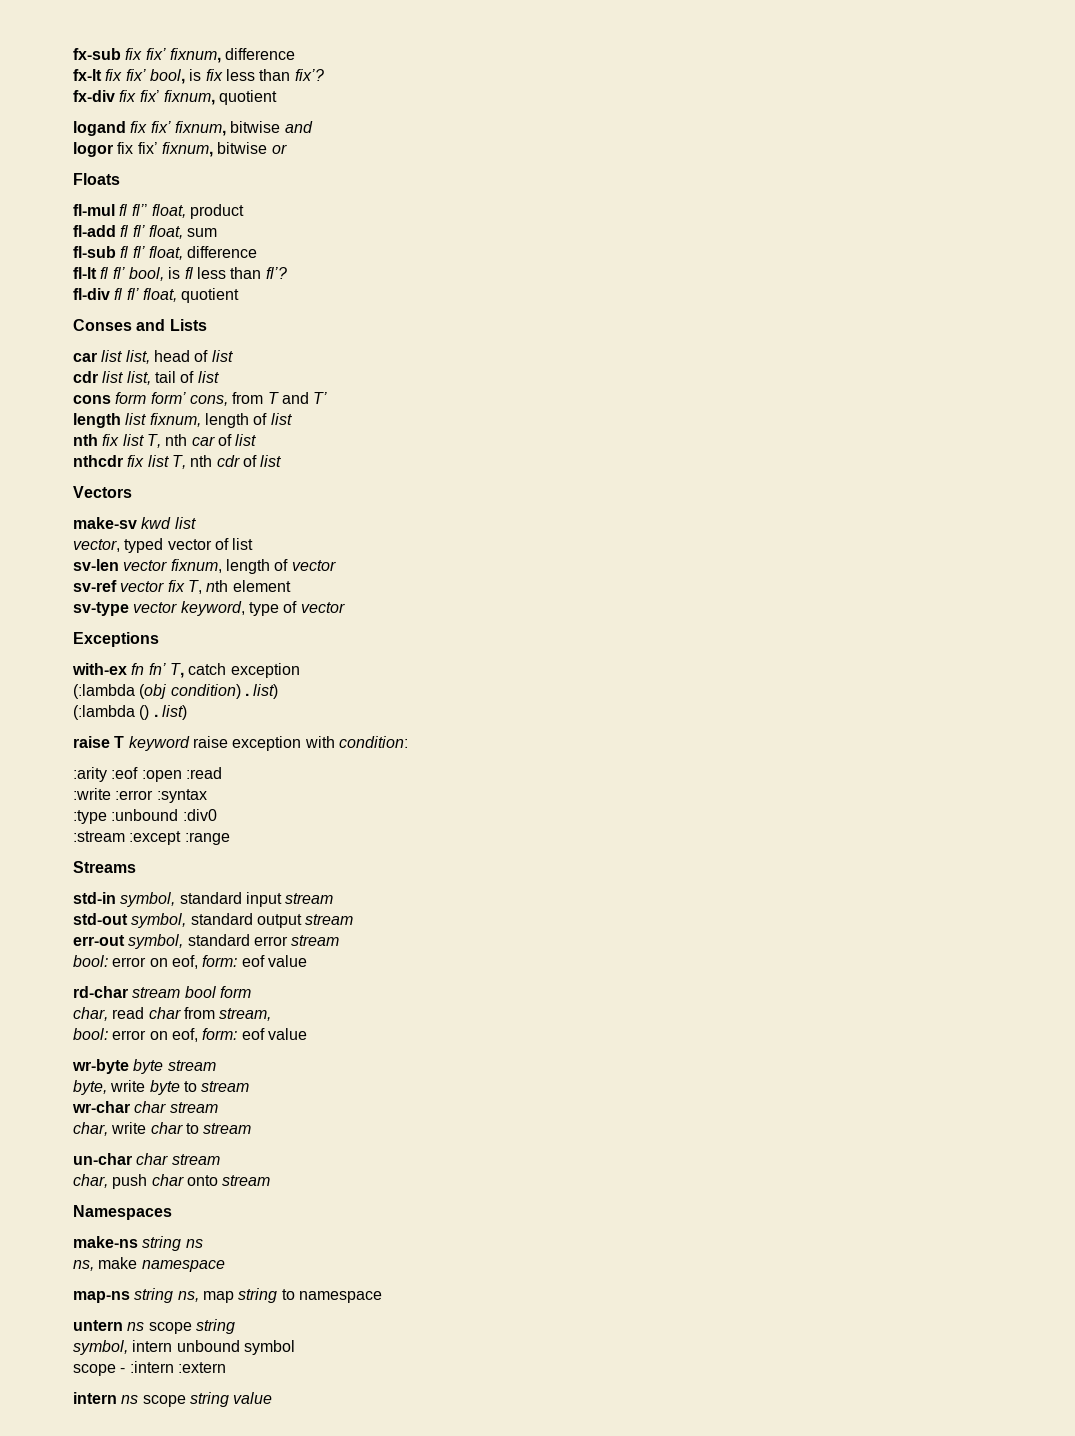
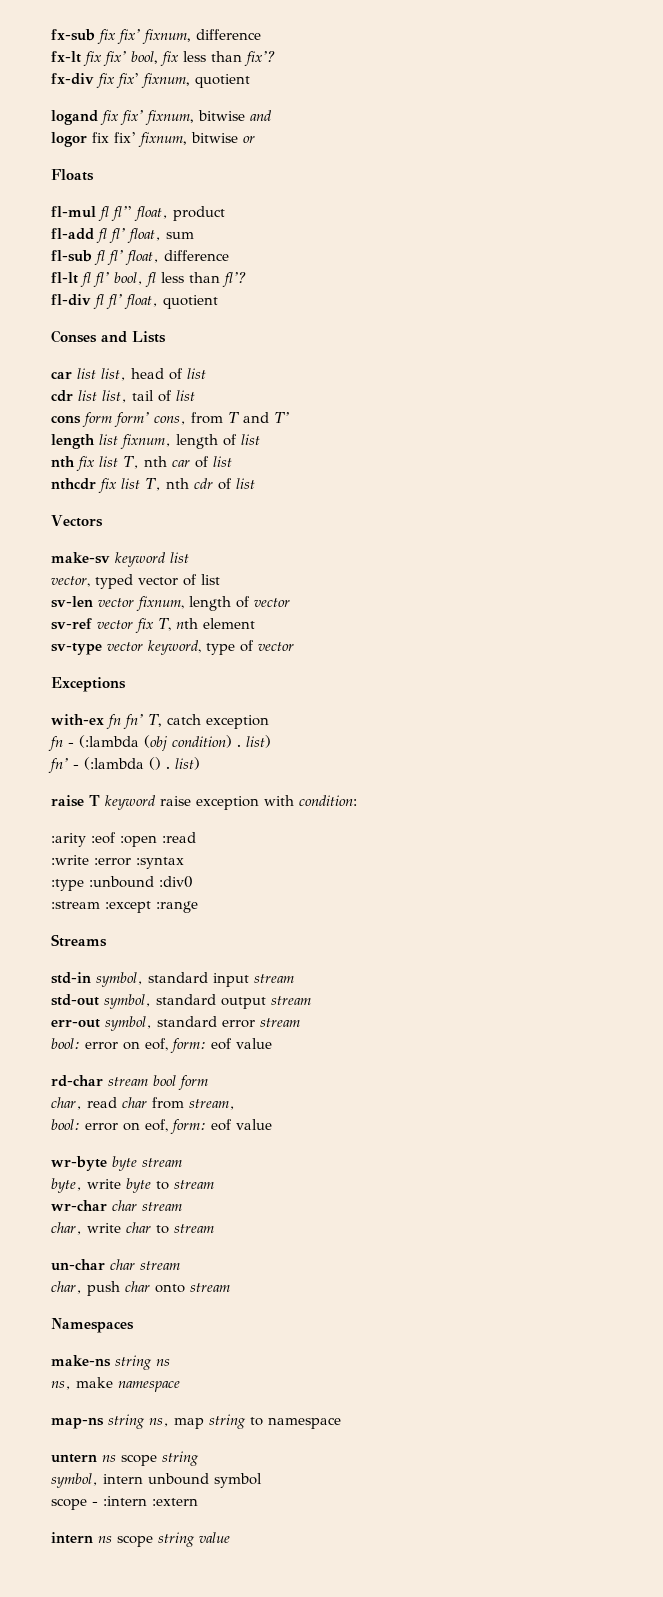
- fx-lt fix fix’ bool, is fix less than fix’?
+ fx-lt fix fix’ bool, fix less than fix’?
- fl-lt fl fl’ bool, is fl less than fl’?
+ fl-lt fl fl’ bool, fl less than fl’?
- make-sv kwd list
+ make-sv keyword list
- (:lambda (obj condition) . list)
+ fn - (:lambda (obj condition) . list)
- (:lambda () . list)
+ fn’ - (:lambda () . list)

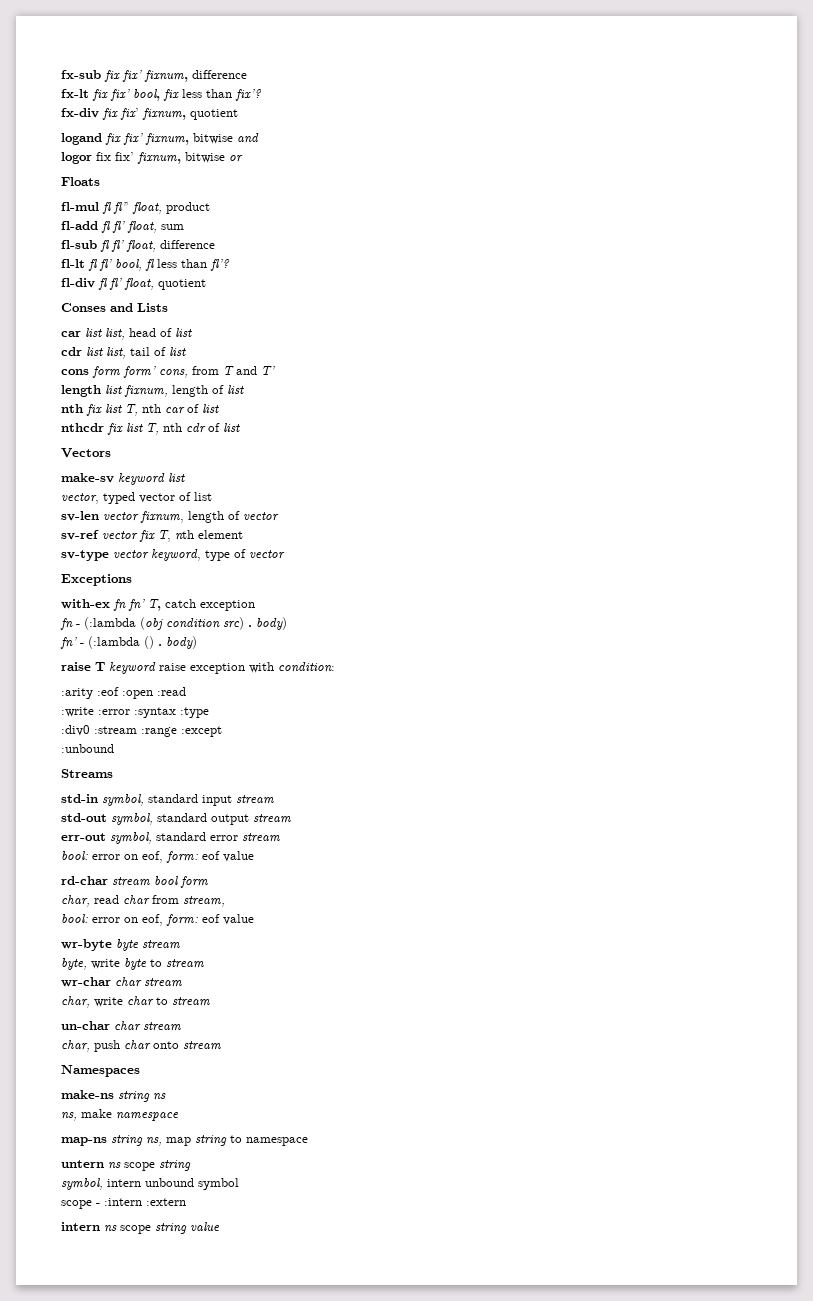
- fn - (:lambda (obj condition) . list)
+ fn - (:lambda (obj condition src) . body)
- fn’ - (:lambda () . list)
+ fn’ - (:lambda () . body)
- :write :error :syntax
- :type :unbound :div0
- :stream :except :range
+ :write :error :syntax :type
+ :div0 :stream :range :except
+ :unbound

